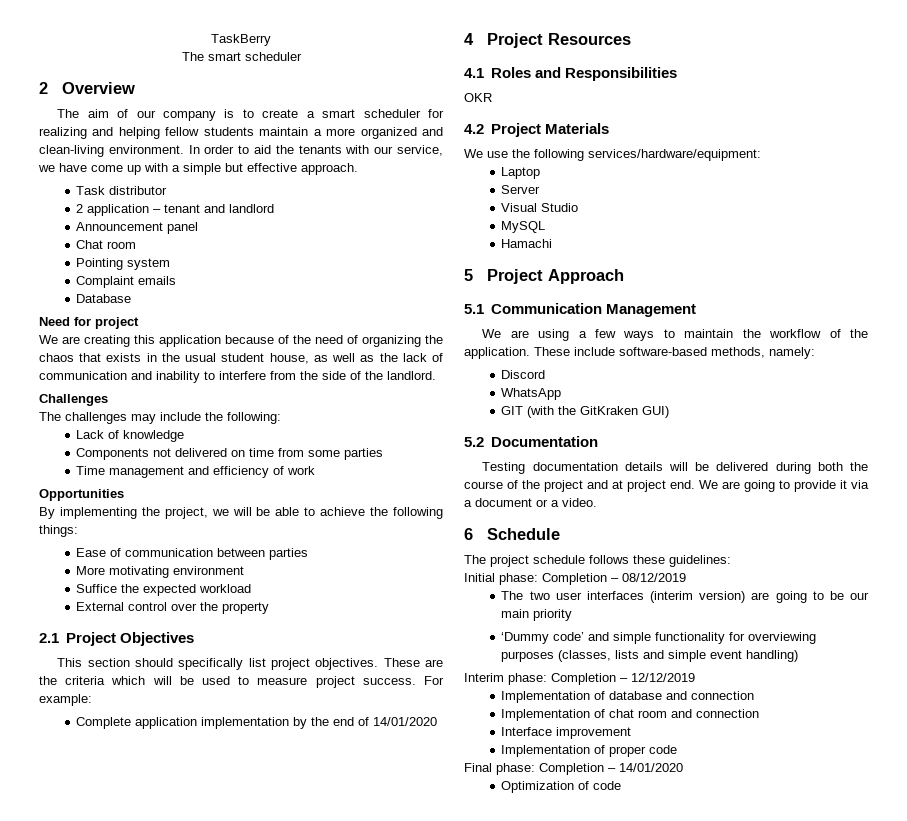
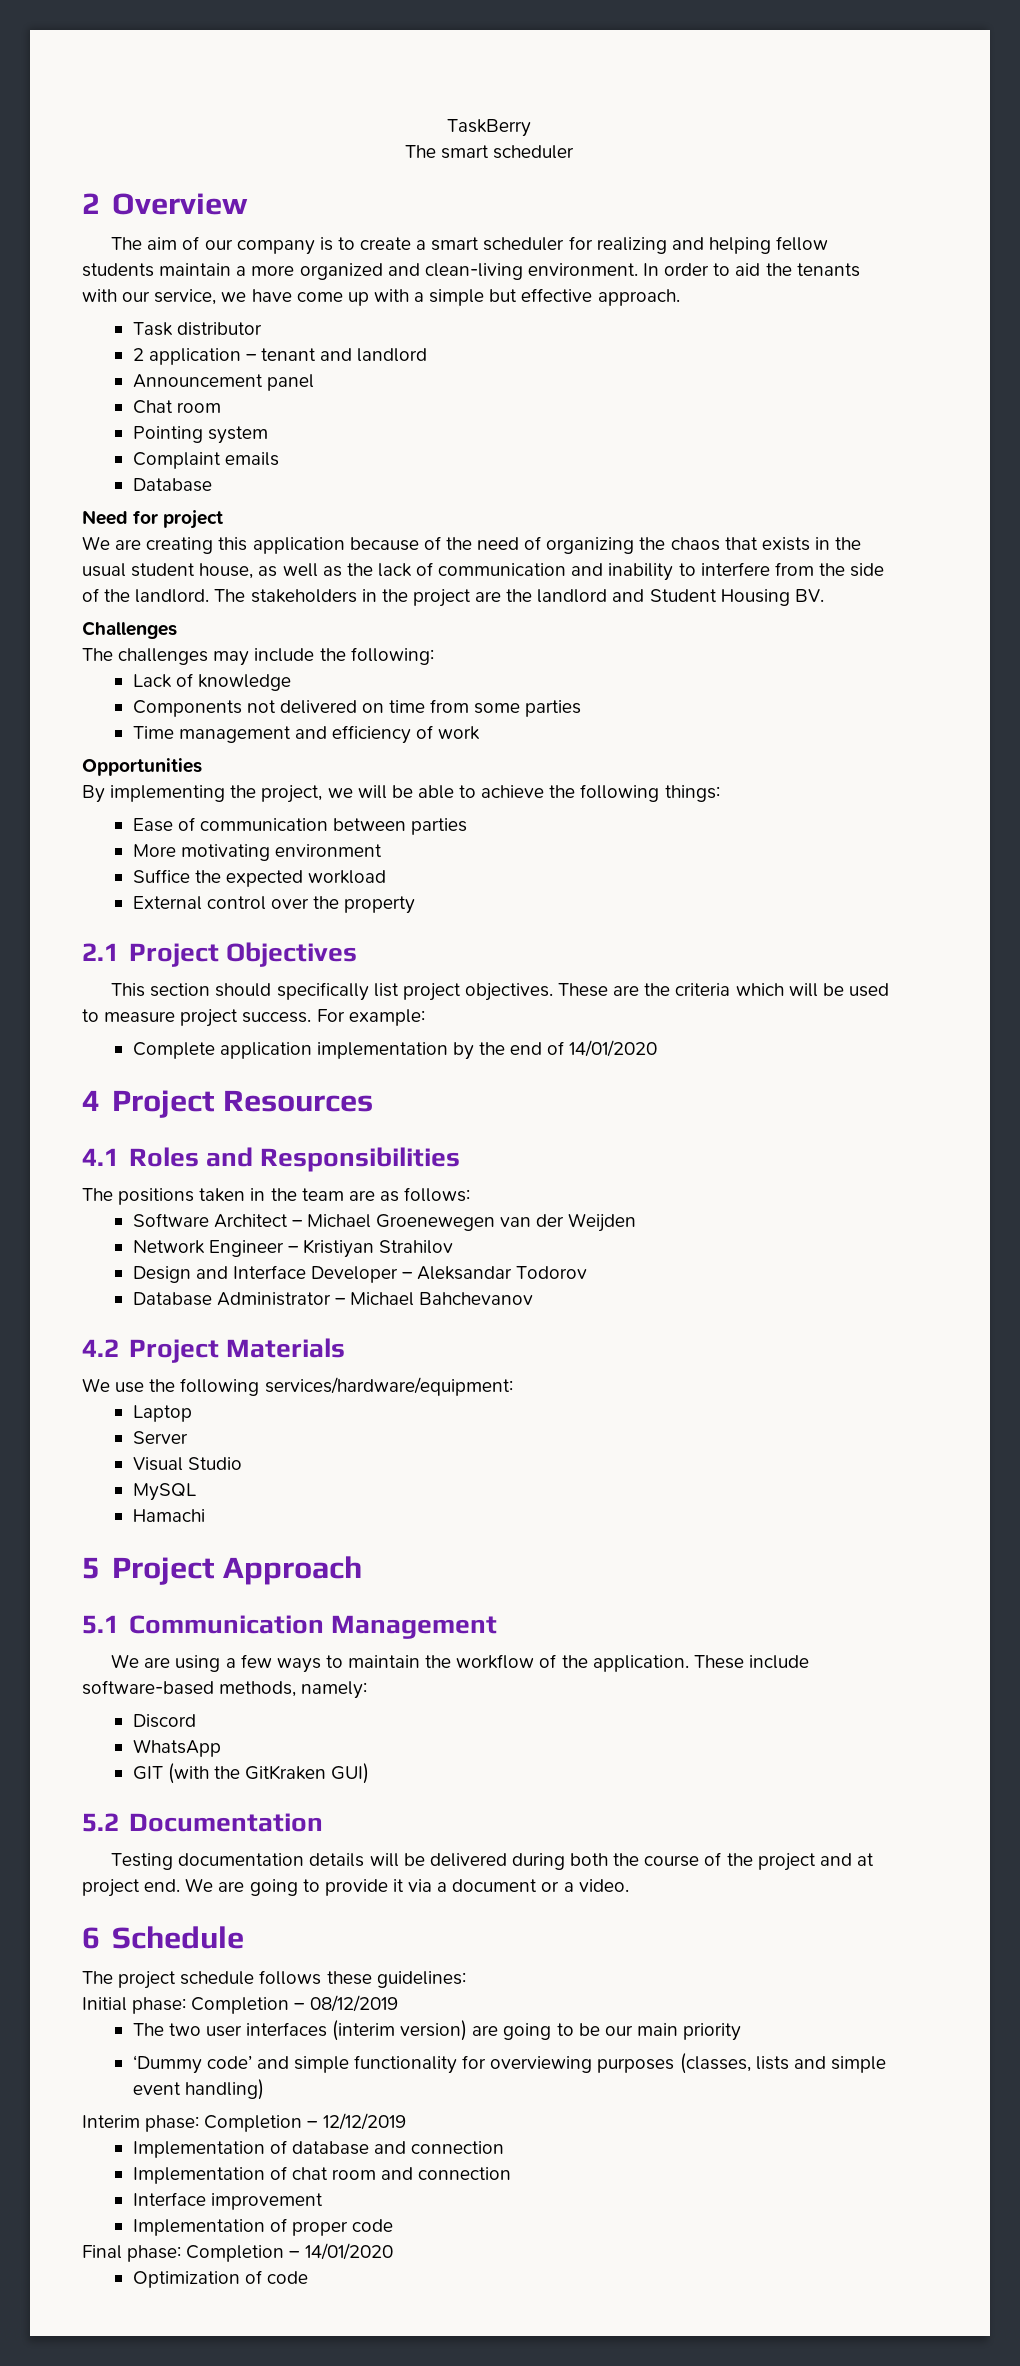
+ The stakeholders in the project are the landlord and Student Housing BV.
- OKR
+ The positions taken in the team are as follows:
+ Software Architect – Michael Groenewegen van der Weijden
+ Network Engineer – Kristiyan Strahilov
+ Design and Interface Developer – Aleksandar Todorov
+ Database Administrator – Michael Bahchevanov

